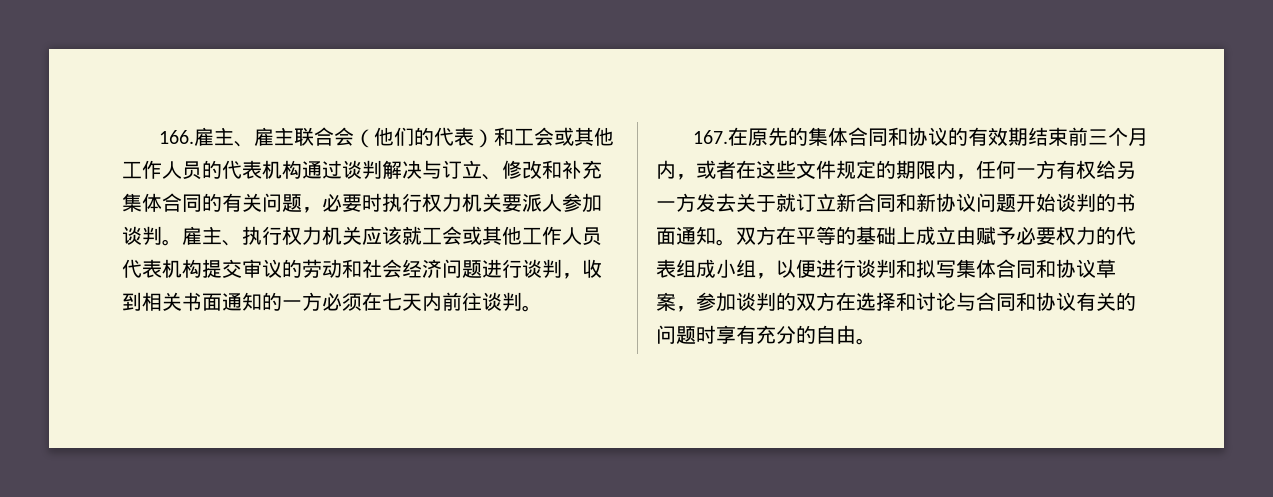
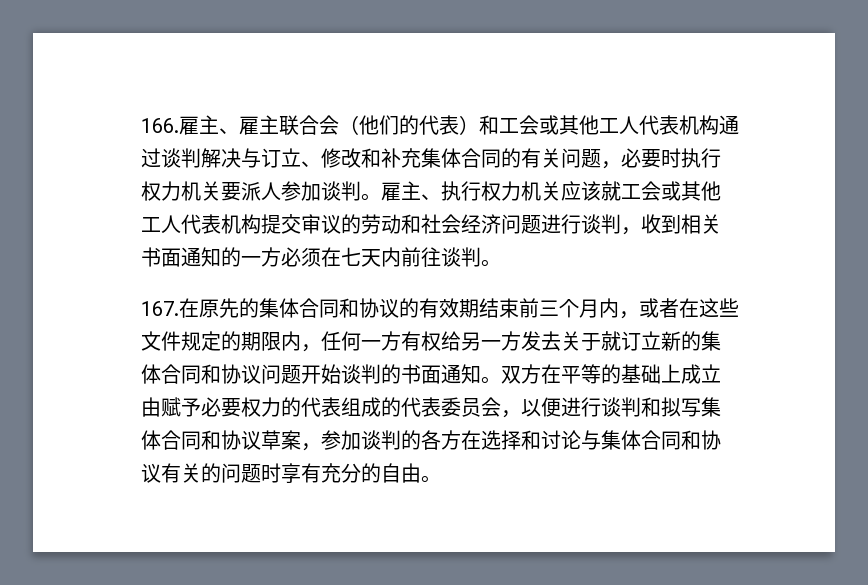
- 166.雇主、雇主联合会（他们的代表）和工会或其他工作人员的代表机构通过谈判解决与订立、修改和补充集体合同的有关问题，必要时执行权力机关要派人参加谈判。
+ 166.雇主、雇主联合会（他们的代表）和工会或其他工人代表机构通过谈判解决与订立、修改和补充集体合同的有关问题，必要时执行权力机关要派人参加谈判。
- 雇主、执行权力机关应该就工会或其他工作人员代表机构提交审议的劳动和社会经济问题进行谈判，收到相关书面通知的一方必须在七天内前往谈判。
+ 雇主、执行权力机关应该就工会或其他工人代表机构提交审议的劳动和社会经济问题进行谈判，收到相关书面通知的一方必须在七天内前往谈判。
- 167.在原先的集体合同和协议的有效期结束前三个月内，或者在这些文件规定的期限内，任何一方有权给另一方发去关于就订立新合同和新协议问题开始谈判的书面通知。
+ 167.在原先的集体合同和协议的有效期结束前三个月内，或者在这些文件规定的期限内，任何一方有权给另一方发去关于就订立新的集体合同和协议问题开始谈判的书面通知。
- 双方在平等的基础上成立由赋予必要权力的代表组成小组，以便进行谈判和拟写集体合同和协议草案，参加谈判的双方在选择和讨论与合同和协议有关的问题时享有充分的自由。
+ 双方在平等的基础上成立由赋予必要权力的代表组成的代表委员会，以便进行谈判和拟写集体合同和协议草案，参加谈判的各方在选择和讨论与集体合同和协议有关的问题时享有充分的自由。

